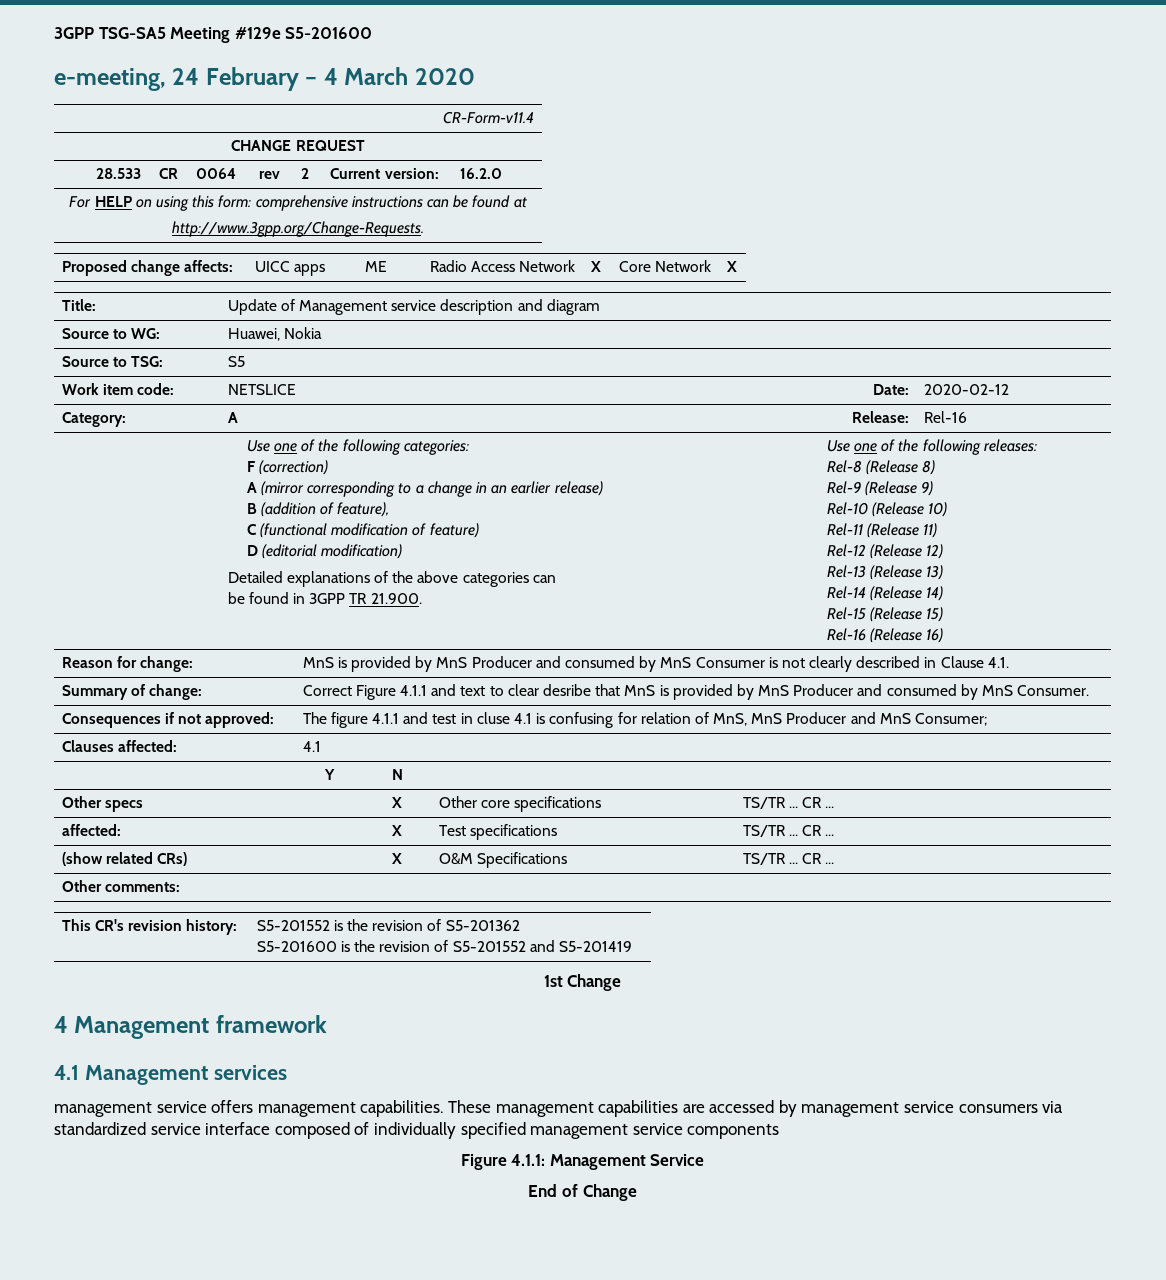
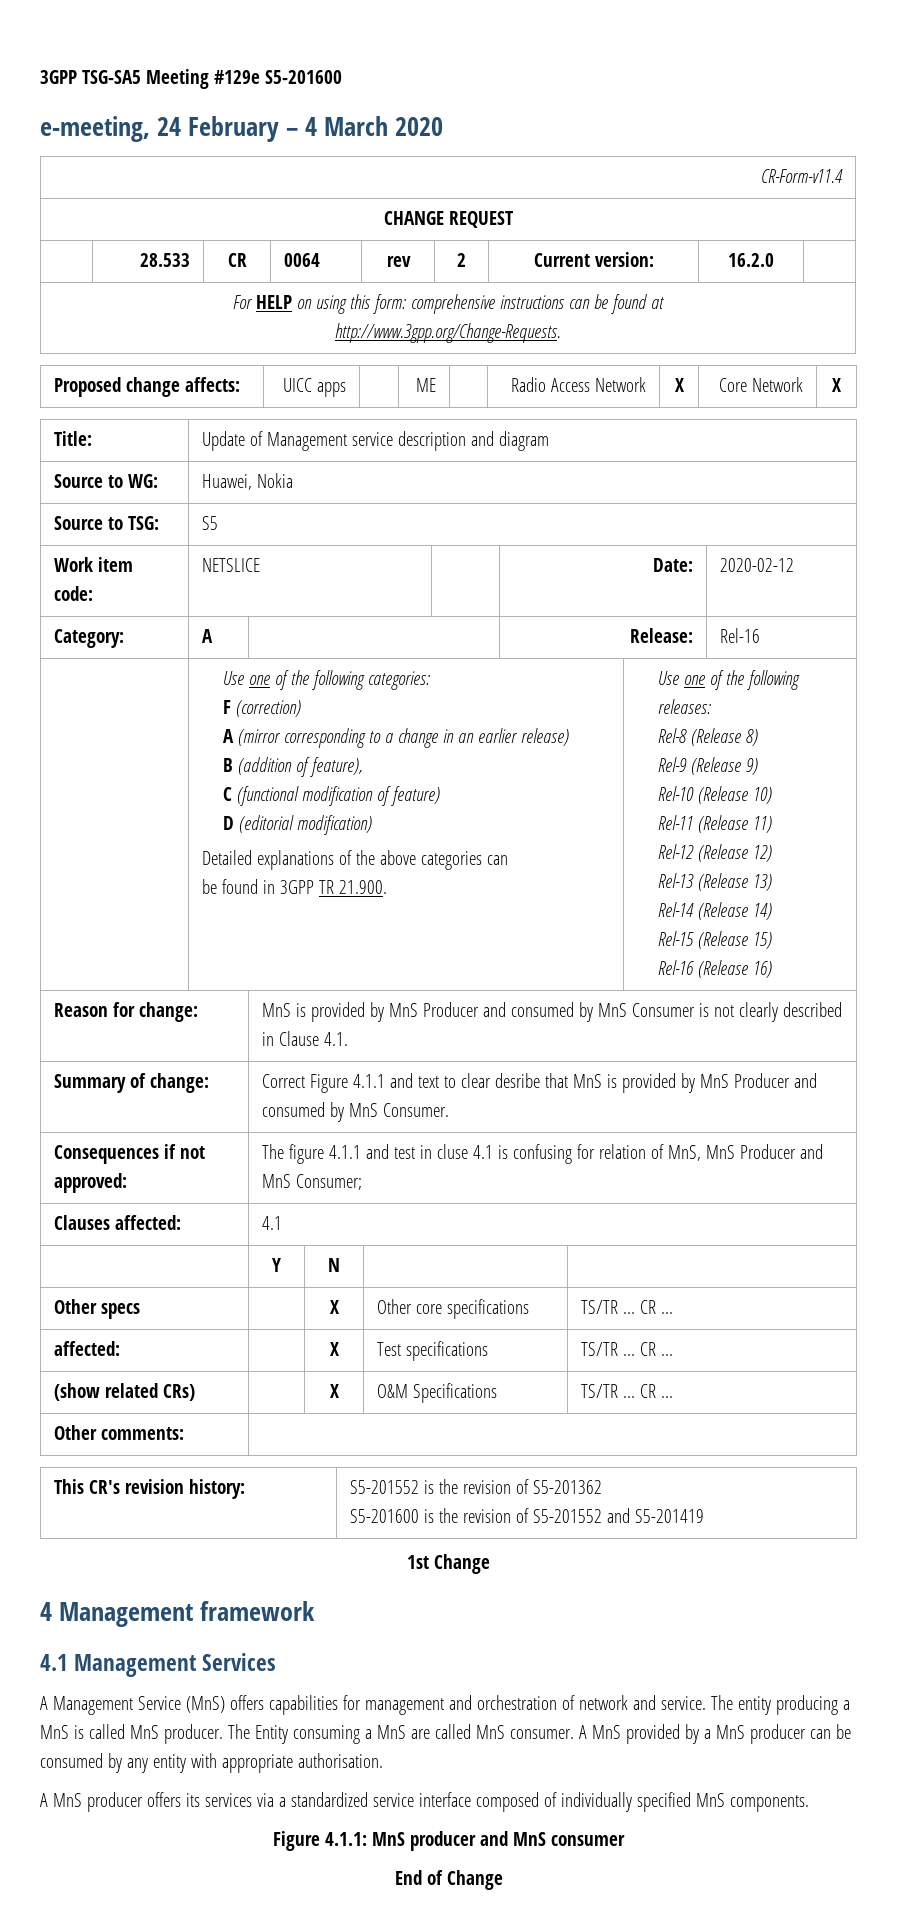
- 4.1 Management services
- management service offers management capabilities. These management capabilities are accessed by management service consumers via standardized service interface composed of individually specified management service components
+ 4.1 Management Services
+ A Management Service (MnS) offers capabilities for management and orchestration of network and service. The entity producing a MnS is called MnS producer. The Entity consuming a MnS are called MnS consumer. A MnS provided by a MnS producer can be consumed by any entity with appropriate authorisation.
+ A MnS producer offers its services via a standardized service interface composed of individually specified MnS components.
- Figure 4.1.1: Management Service
+ Figure 4.1.1: MnS producer and MnS consumer

